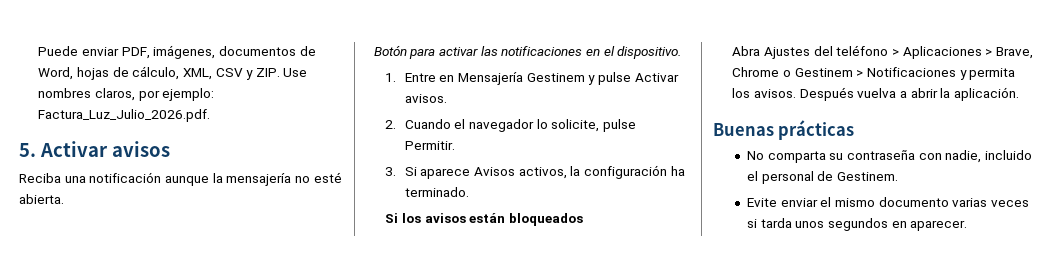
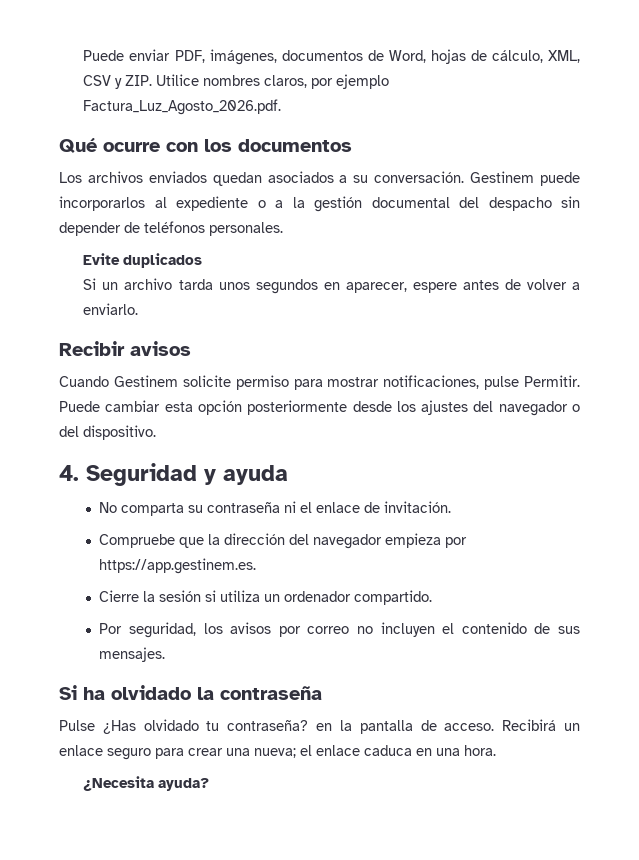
- Puede enviar PDF, imágenes, documentos de Word, hojas de cálculo, XML, CSV y ZIP. Use nombres claros, por ejemplo: Factura_Luz_Julio_2026.pdf.
- 5. Activar avisos
- Reciba una notificación aunque la mensajería no esté abierta.
- Botón para activar las notificaciones en el dispositivo.
- 1. Entre en Mensajería Gestinem y pulse Activar avisos.
- 2. Cuando el navegador lo solicite, pulse Permitir.
- 3. Si aparece Avisos activos, la configuración ha terminado.
- Si los avisos están bloqueados
- Abra Ajustes del teléfono > Aplicaciones > Brave, Chrome o Gestinem > Notificaciones y permita los avisos. Después vuelva a abrir la aplicación.
- Buenas prácticas
- No comparta su contraseña con nadie, incluido el personal de Gestinem.
- Evite enviar el mismo documento varias veces si tarda unos segundos en aparecer.
+ Puede enviar PDF, imágenes, documentos de Word, hojas de cálculo, XML, CSV y ZIP. Utilice nombres claros, por ejemplo Factura_Luz_Agosto_2026.pdf.
+ Qué ocurre con los documentos
+ Los archivos enviados quedan asociados a su conversación. Gestinem puede incorporarlos al expediente o a la gestión documental del despacho sin depender de teléfonos personales.
+ Evite duplicados
+ Si un archivo tarda unos segundos en aparecer, espere antes de volver a enviarlo.
+ Recibir avisos
+ Cuando Gestinem solicite permiso para mostrar notificaciones, pulse Permitir. Puede cambiar esta opción posteriormente desde los ajustes del navegador o del dispositivo.
+ 4. Seguridad y ayuda
+ No comparta su contraseña ni el enlace de invitación.
+ Compruebe que la dirección del navegador empieza por https://app.gestinem.es.
+ Cierre la sesión si utiliza un ordenador compartido.
+ Por seguridad, los avisos por correo no incluyen el contenido de sus mensajes.
+ Si ha olvidado la contraseña
+ Pulse ¿Has olvidado tu contraseña? en la pantalla de acceso. Recibirá un enlace seguro para crear una nueva; el enlace caduca en una hora.
+ ¿Necesita ayuda?

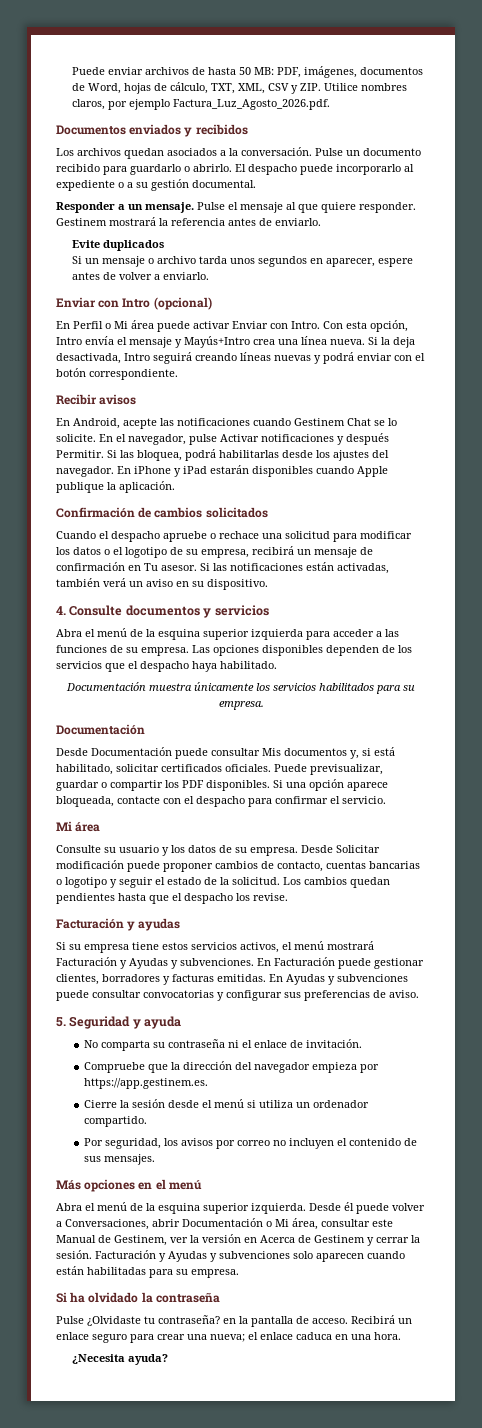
- Puede enviar PDF, imágenes, documentos de Word, hojas de cálculo, XML, CSV y ZIP. Utilice nombres claros, por ejemplo Factura_Luz_Agosto_2026.pdf.
+ Puede enviar archivos de hasta 50 MB: PDF, imágenes, documentos de Word, hojas de cálculo, TXT, XML, CSV y ZIP. Utilice nombres claros, por ejemplo Factura_Luz_Agosto_2026.pdf.
- Qué ocurre con los documentos
+ Documentos enviados y recibidos
- Los archivos enviados quedan asociados a su conversación. Gestinem puede incorporarlos al expediente o a la gestión documental del despacho sin depender de teléfonos personales.
+ Los archivos quedan asociados a la conversación. Pulse un documento recibido para guardarlo o abrirlo. El despacho puede incorporarlo al expediente o a su gestión documental.
+ Responder a un mensaje. Pulse el mensaje al que quiere responder. Gestinem mostrará la referencia antes de enviarlo.
- Si un archivo tarda unos segundos en aparecer, espere antes de volver a enviarlo.
+ Si un mensaje o archivo tarda unos segundos en aparecer, espere antes de volver a enviarlo.
+ Enviar con Intro (opcional)
+ En Perfil o Mi área puede activar Enviar con Intro. Con esta opción, Intro envía el mensaje y Mayús+Intro crea una línea nueva. Si la deja desactivada, Intro seguirá creando líneas nuevas y podrá enviar con el botón correspondiente.
  Recibir avisos
- Cuando Gestinem solicite permiso para mostrar notificaciones, pulse Permitir. Puede cambiar esta opción posteriormente desde los ajustes del navegador o del dispositivo.
- 4. Seguridad y ayuda
+ En Android, acepte las notificaciones cuando Gestinem Chat se lo solicite. En el navegador, pulse Activar notificaciones y después Permitir. Si las bloquea, podrá habilitarlas desde los ajustes del navegador. En iPhone y iPad estarán disponibles cuando Apple publique la aplicación.
+ Confirmación de cambios solicitados
+ Cuando el despacho apruebe o rechace una solicitud para modificar los datos o el logotipo de su empresa, recibirá un mensaje de confirmación en Tu asesor. Si las notificaciones están activadas, también verá un aviso en su dispositivo.
+ 4. Consulte documentos y servicios
+ Abra el menú de la esquina superior izquierda para acceder a las funciones de su empresa. Las opciones disponibles dependen de los servicios que el despacho haya habilitado.
+ Documentación muestra únicamente los servicios habilitados para su empresa.
+ Documentación
+ Desde Documentación puede consultar Mis documentos y, si está habilitado, solicitar certificados oficiales. Puede previsualizar, guardar o compartir los PDF disponibles. Si una opción aparece bloqueada, contacte con el despacho para confirmar el servicio.
+ Mi área
+ Consulte su usuario y los datos de su empresa. Desde Solicitar modificación puede proponer cambios de contacto, cuentas bancarias o logotipo y seguir el estado de la solicitud. Los cambios quedan pendientes hasta que el despacho los revise.
+ Facturación y ayudas
+ Si su empresa tiene estos servicios activos, el menú mostrará Facturación y Ayudas y subvenciones. En Facturación puede gestionar clientes, borradores y facturas emitidas. En Ayudas y subvenciones puede consultar convocatorias y configurar sus preferencias de aviso.
+ 5. Seguridad y ayuda
- Cierre la sesión si utiliza un ordenador compartido.
+ Cierre la sesión desde el menú si utiliza un ordenador compartido.
+ Más opciones en el menú
+ Abra el menú de la esquina superior izquierda. Desde él puede volver a Conversaciones, abrir Documentación o Mi área, consultar este Manual de Gestinem, ver la versión en Acerca de Gestinem y cerrar la sesión. Facturación y Ayudas y subvenciones solo aparecen cuando están habilitadas para su empresa.
- Pulse ¿Has olvidado tu contraseña? en la pantalla de acceso.
+ Pulse ¿Olvidaste tu contraseña? en la pantalla de acceso.

